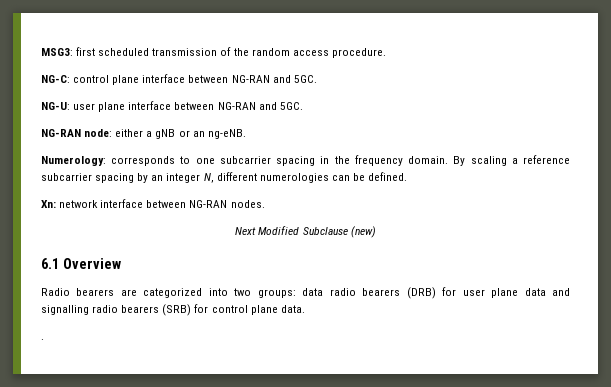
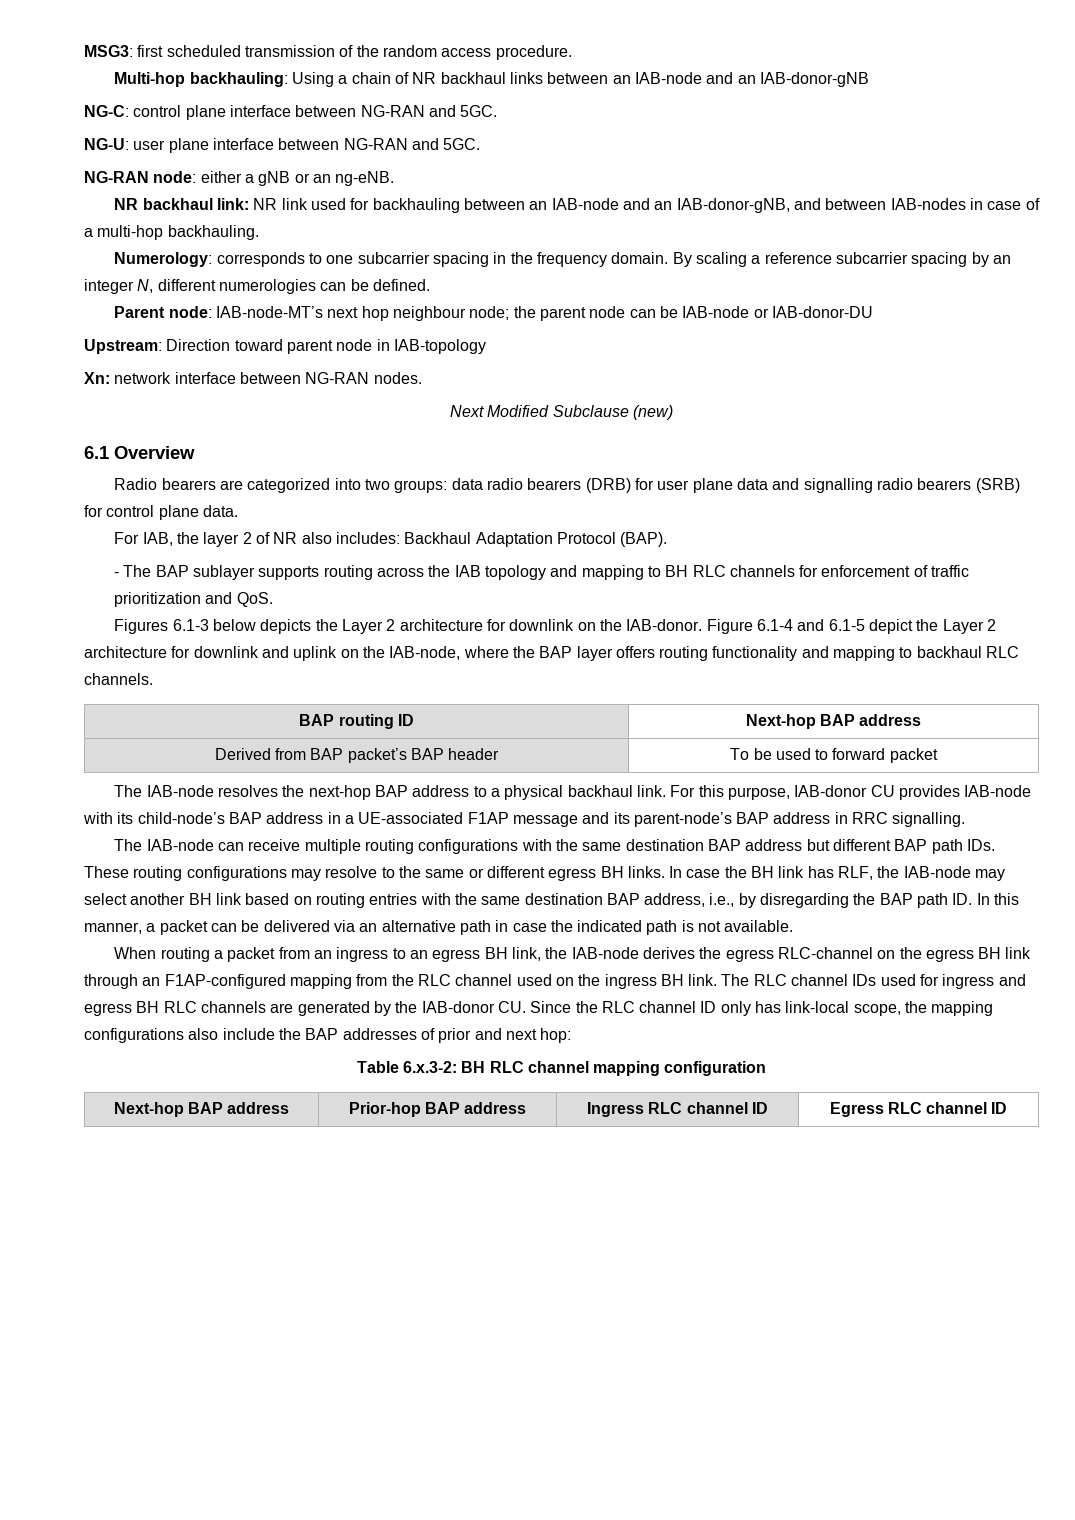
+ Multi-hop backhauling: Using a chain of NR backhaul links between an IAB-node and an IAB-donor-gNB
+ NR backhaul link: NR link used for backhauling between an IAB-node and an IAB-donor-gNB, and between IAB-nodes in case of a multi-hop backhauling.
+ Parent node: IAB-node-MT’s next hop neighbour node; the parent node can be IAB-node or IAB-donor-DU
+ Upstream: Direction toward parent node in IAB-topology
- .
+ For IAB, the layer 2 of NR also includes: Backhaul Adaptation Protocol (BAP).
+ - The BAP sublayer supports routing across the IAB topology and mapping to BH RLC channels for enforcement of traffic prioritization and QoS.
+ Figures 6.1-3 below depicts the Layer 2 architecture for downlink on the IAB-donor. Figure 6.1-4 and 6.1-5 depict the Layer 2 architecture for downlink and uplink on the IAB-node, where the BAP layer offers routing functionality and mapping to backhaul RLC channels.
+ BAP routing ID | Next-hop BAP address
+ Derived from BAP packet’s BAP header | To be used to forward packet
+ The IAB-node resolves the next-hop BAP address to a physical backhaul link. For this purpose, IAB-donor CU provides IAB-node with its child-node’s BAP address in a UE-associated F1AP message and its parent-node’s BAP address in RRC signalling.
+ The IAB-node can receive multiple routing configurations with the same destination BAP address but different BAP path IDs. These routing configurations may resolve to the same or different egress BH links. In case the BH link has RLF, the IAB-node may select another BH link based on routing entries with the same destination BAP address, i.e., by disregarding the BAP path ID. In this manner, a packet can be delivered via an alternative path in case the indicated path is not available.
+ When routing a packet from an ingress to an egress BH link, the IAB-node derives the egress RLC-channel on the egress BH link through an F1AP-configured mapping from the RLC channel used on the ingress BH link. The RLC channel IDs used for ingress and egress BH RLC channels are generated by the IAB-donor CU. Since the RLC channel ID only has link-local scope, the mapping configurations also include the BAP addresses of prior and next hop:
+ Table 6.x.3-2: BH RLC channel mapping configuration
+ Next-hop BAP address | Prior-hop BAP address | Ingress RLC channel ID | Egress RLC channel ID

